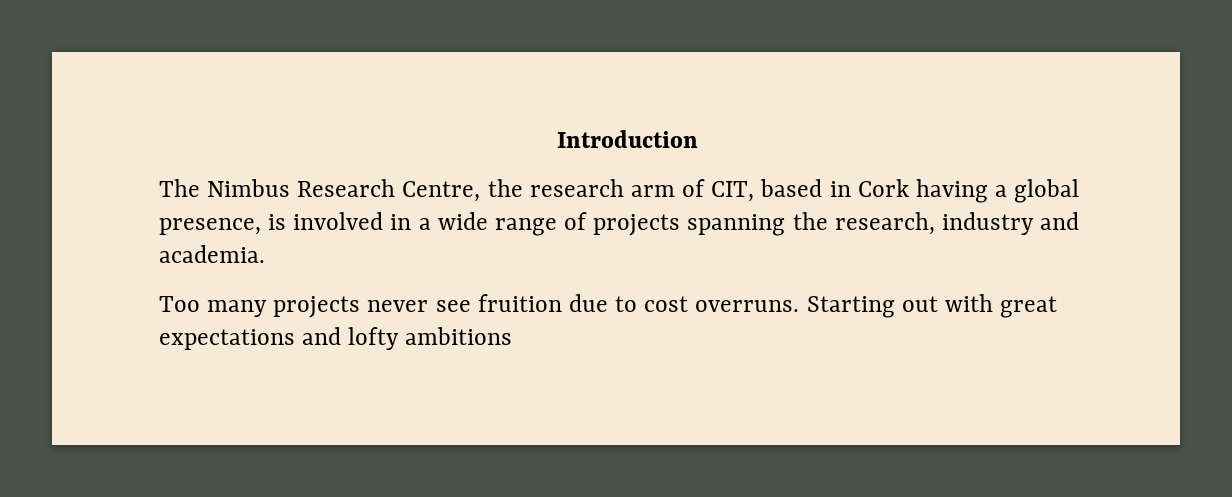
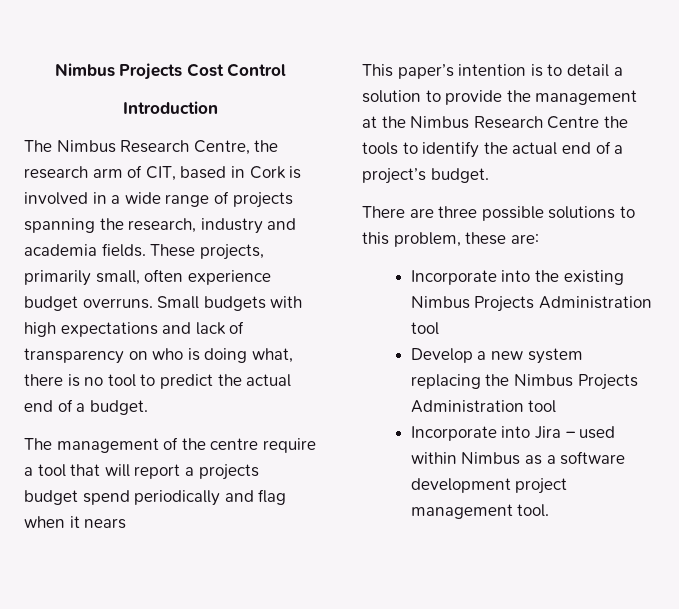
+ Nimbus Projects Cost Control
- The Nimbus Research Centre, the research arm of CIT, based in Cork having a global presence, is involved in a wide range of projects spanning the research, industry and academia.
- Too many projects never see fruition due to cost overruns. Starting out with great expectations and lofty ambitions
+ The Nimbus Research Centre, the research arm of CIT, based in Cork is involved in a wide range of projects spanning the research, industry and academia fields. These projects, primarily small, often experience budget overruns. Small budgets with high expectations and lack of transparency on who is doing what, there is no tool to predict the actual end of a budget.
+ The management of the centre require a tool that will report a projects budget spend periodically and flag when it nears
+ This paper’s intention is to detail a solution to provide the management at the Nimbus Research Centre the tools to identify the actual end of a project’s budget.
+ There are three possible solutions to this problem, these are:
+ Incorporate into the existing Nimbus Projects Administration tool
+ Develop a new system replacing the Nimbus Projects Administration tool
+ Incorporate into Jira – used within Nimbus as a software development project management tool.

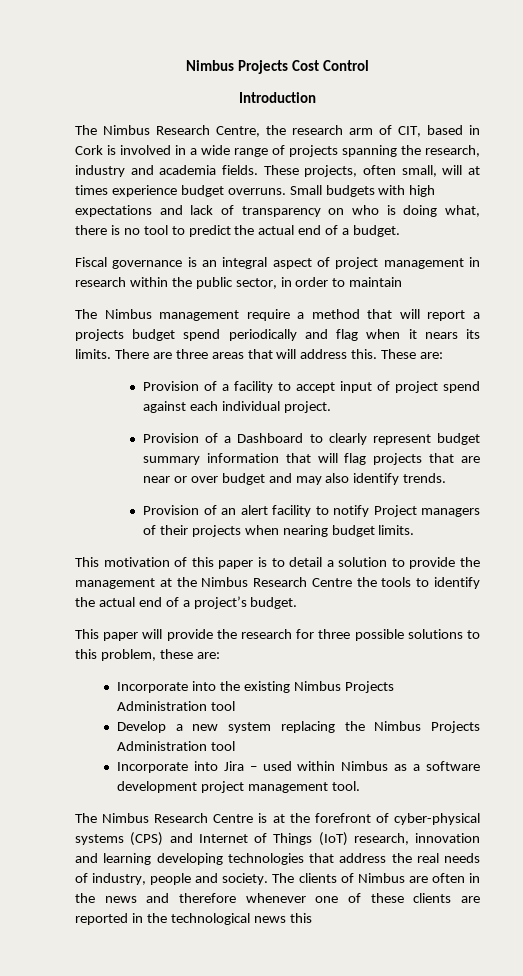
- These projects, primarily small, often experience budget overruns.
+ These projects, often small, will at times experience budget overruns.
- The management of the centre require a tool that will report a projects budget spend periodically and flag when it nears
- This paper’s intention is to detail a solution to provide the management at the Nimbus Research Centre the tools to identify the actual end of a project’s budget.
+ Fiscal governance is an integral aspect of project management in research within the public sector, in order to maintain
+ The Nimbus management require a method that will report a projects budget spend periodically and flag when it nears its limits. There are three areas that will address this. These are:
+ Provision of a facility to accept input of project spend against each individual project.
+ Provision of a Dashboard to clearly represent budget summary information that will flag projects that are near or over budget and may also identify trends.
+ Provision of an alert facility to notify Project managers of their projects when nearing budget limits.
+ This motivation of this paper is to detail a solution to provide the management at the Nimbus Research Centre the tools to identify the actual end of a project’s budget.
- There are three possible solutions to this problem, these are:
+ This paper will provide the research for three possible solutions to this problem, these are:
+ The Nimbus Research Centre is at the forefront of cyber-physical systems (CPS) and Internet of Things (IoT) research, innovation and learning developing technologies that address the real needs of industry, people and society. The clients of Nimbus are often in the news and therefore whenever one of these clients are reported in the technological news this

